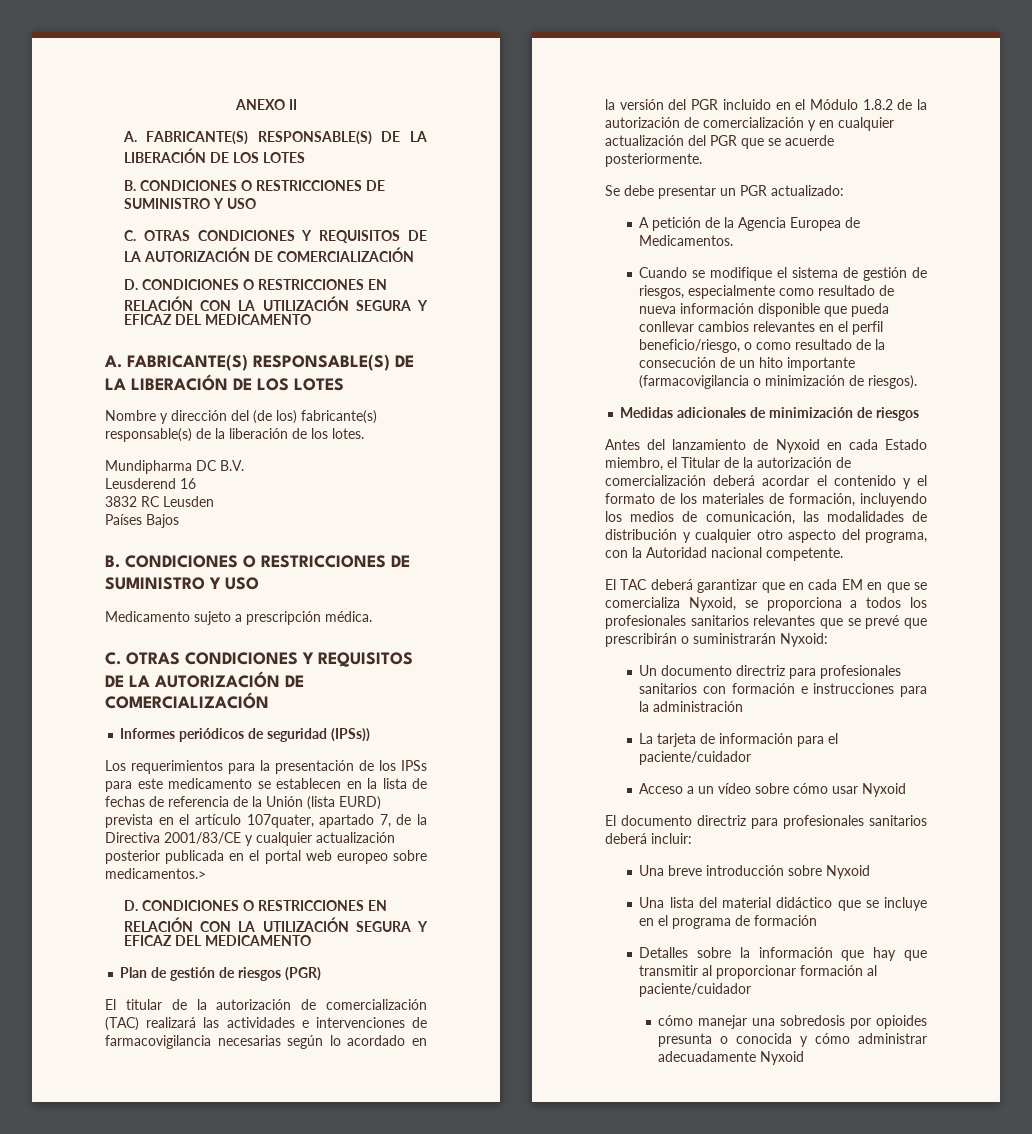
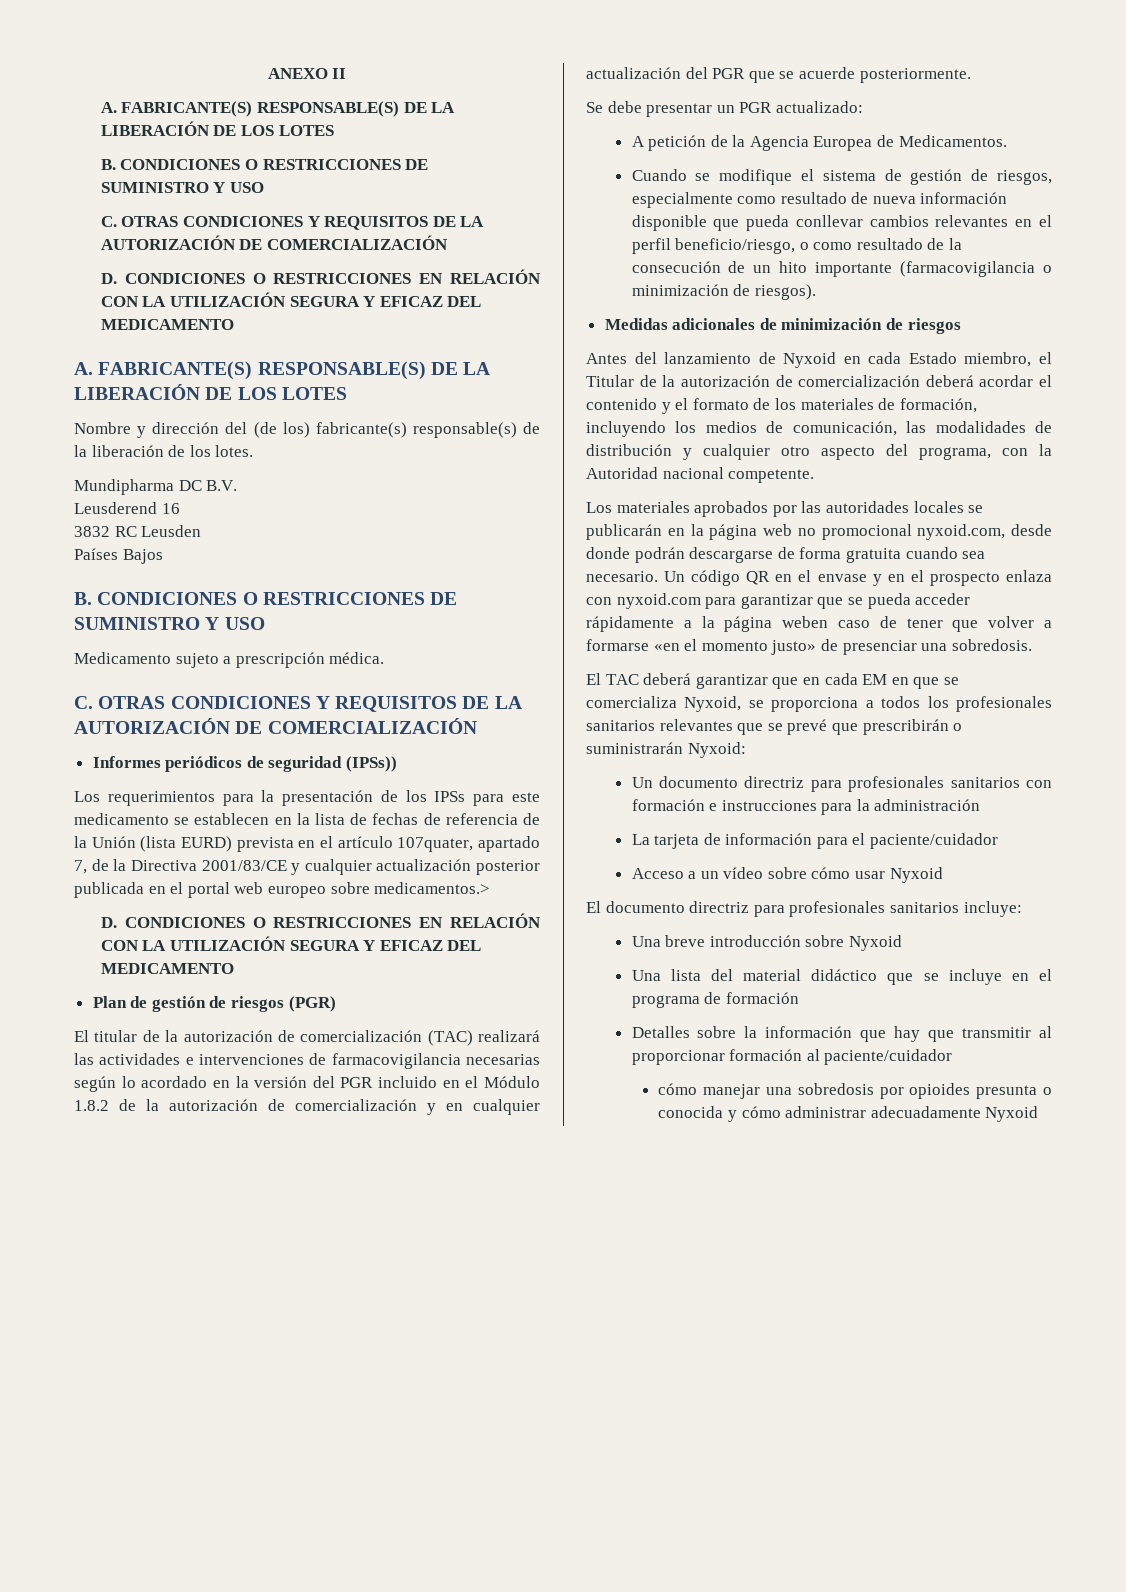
+ Los materiales aprobados por las autoridades locales se publicarán en la página web no promocional nyxoid.com, desde donde podrán descargarse de forma gratuita cuando sea necesario. Un código QR en el envase y en el prospecto enlaza con nyxoid.com para garantizar que se pueda acceder rápidamente a la página weben caso de tener que volver a formarse «en el momento justo» de presenciar una sobredosis.
- El documento directriz para profesionales sanitarios deberá incluir:
+ El documento directriz para profesionales sanitarios incluye:

